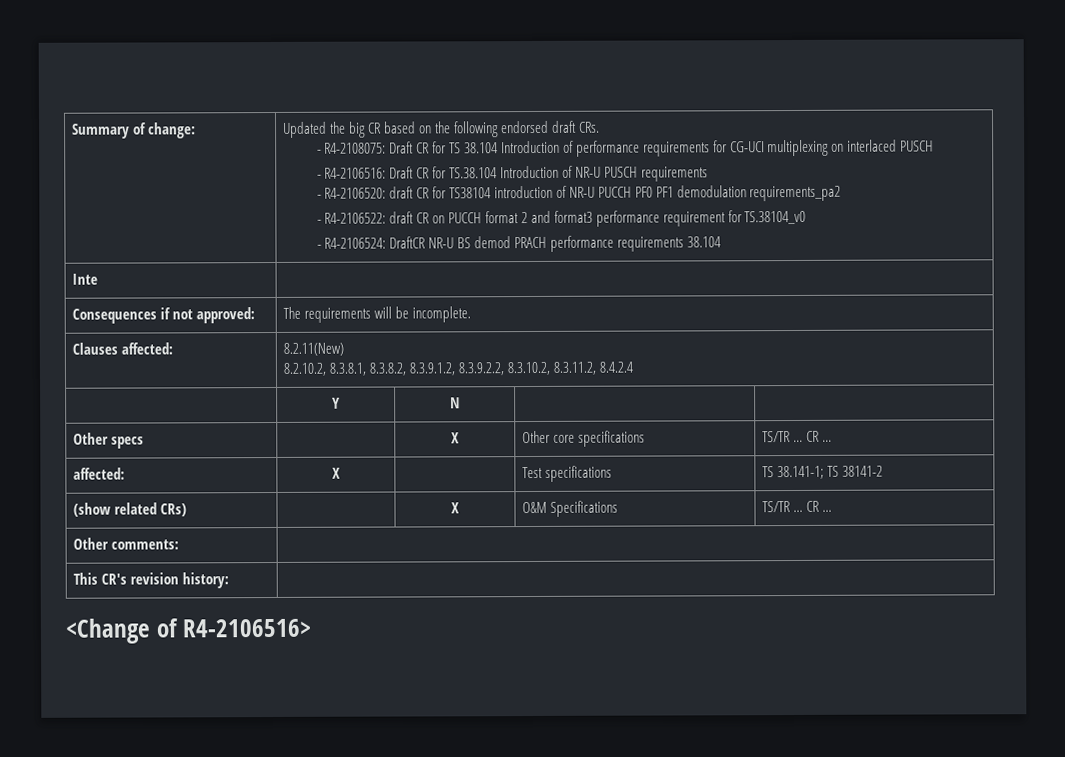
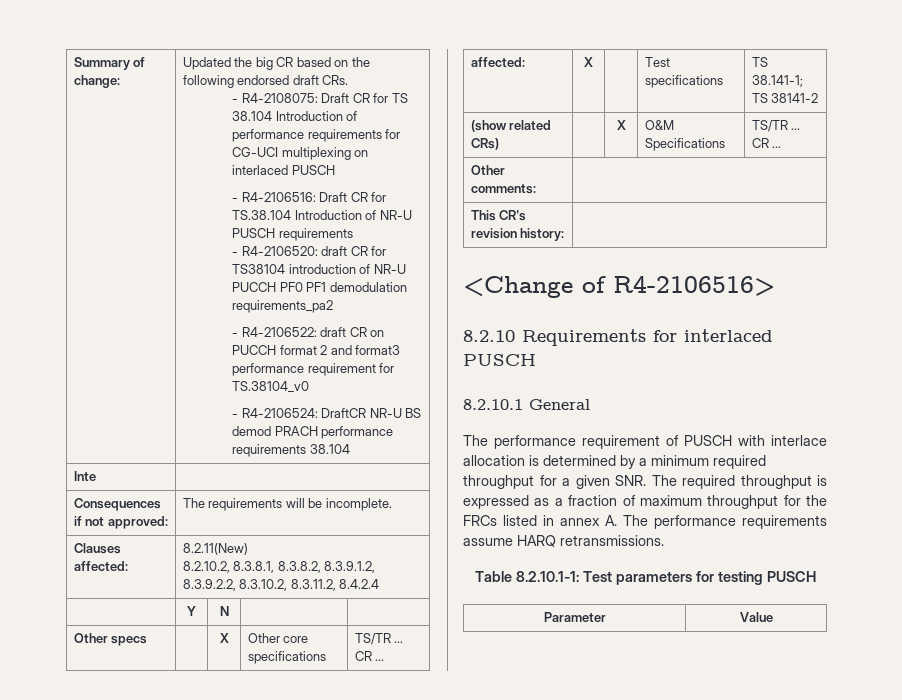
+ 8.2.10 Requirements for interlaced PUSCH
+ 8.2.10.1 General
+ The performance requirement of PUSCH with interlace allocation is determined by a minimum required throughput for a given SNR. The required throughput is expressed as a fraction of maximum throughput for the FRCs listed in annex A. The performance requirements assume HARQ retransmissions.
+ Table 8.2.10.1-1: Test parameters for testing PUSCH
+ Parameter | Value

